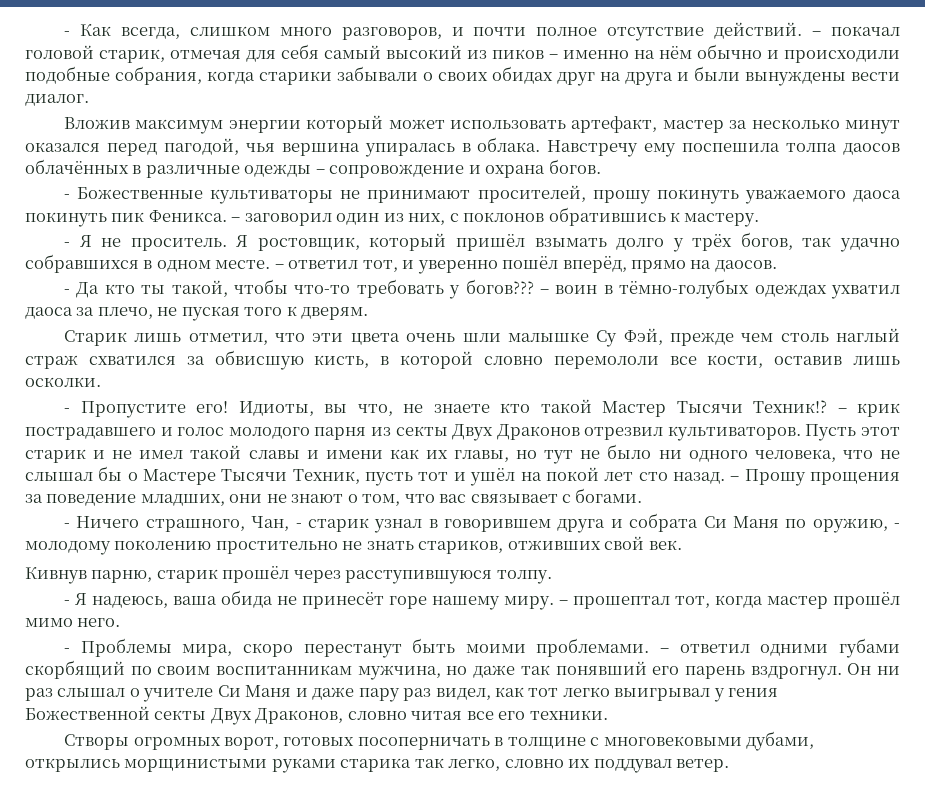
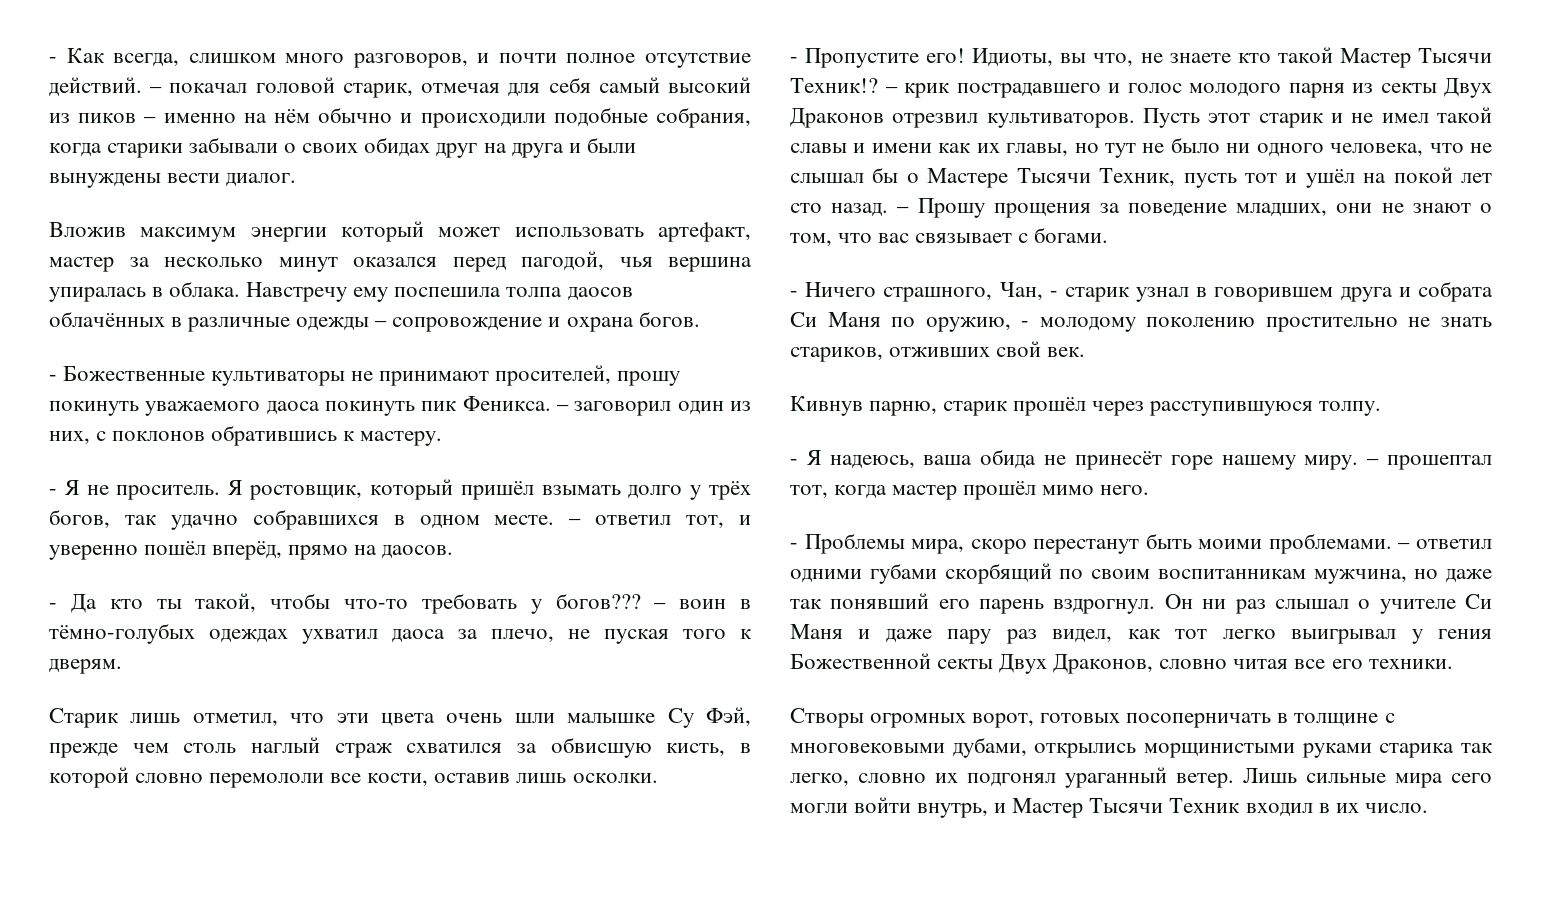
- Створы огромных ворот, готовых посоперничать в толщине с многовековыми дубами, открылись морщинистыми руками старика так легко, словно их поддувал ветер.
+ Створы огромных ворот, готовых посоперничать в толщине с многовековыми дубами, открылись морщинистыми руками старика так легко, словно их подгонял ураганный ветер. Лишь сильные мира сего могли войти внутрь, и Мастер Тысячи Техник входил в их число.

